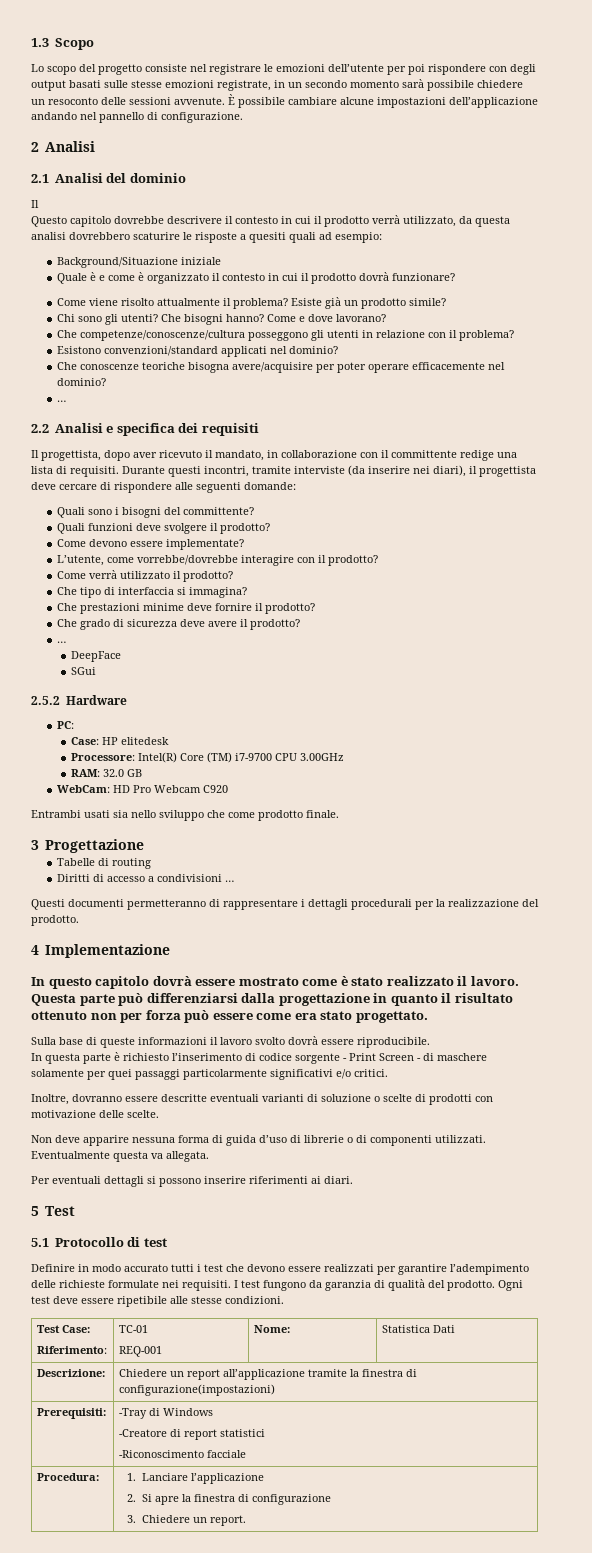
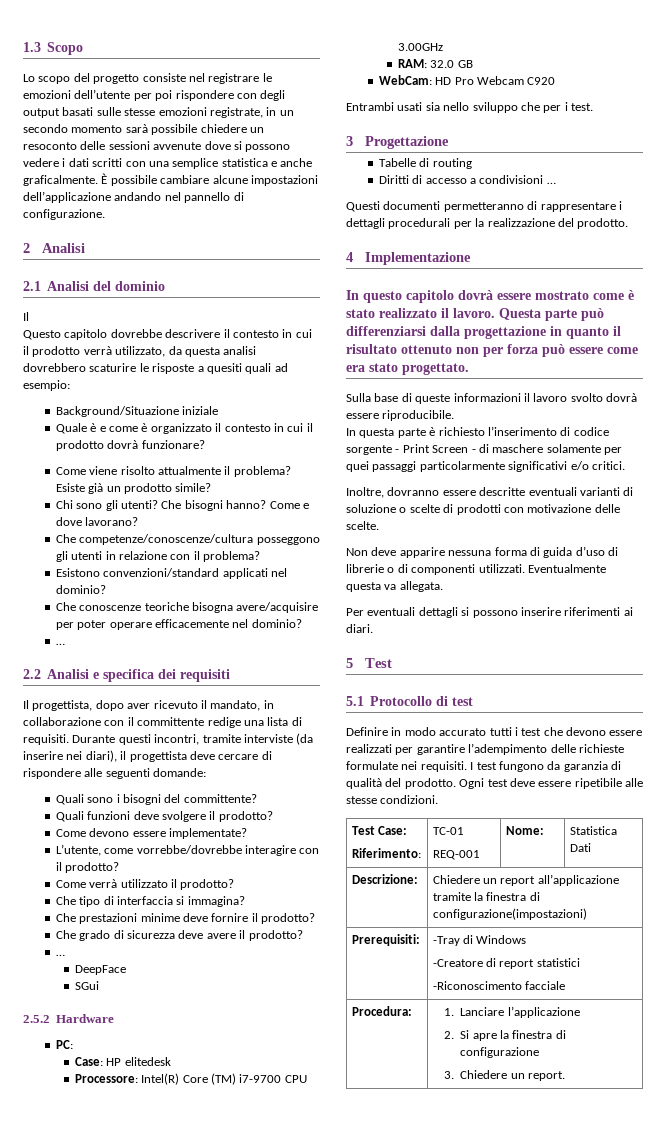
- Lo scopo del progetto consiste nel registrare le emozioni dell’utente per poi rispondere con degli output basati sulle stesse emozioni registrate, in un secondo momento sarà possibile chiedere un resoconto delle sessioni avvenute.
+ Lo scopo del progetto consiste nel registrare le emozioni dell’utente per poi rispondere con degli output basati sulle stesse emozioni registrate, in un secondo momento sarà possibile chiedere un resoconto delle sessioni avvenute dove si possono vedere i dati scritti con una semplice statistica e anche graficalmente.
- Entrambi usati sia nello sviluppo che come prodotto finale.
+ Entrambi usati sia nello sviluppo che per i test.

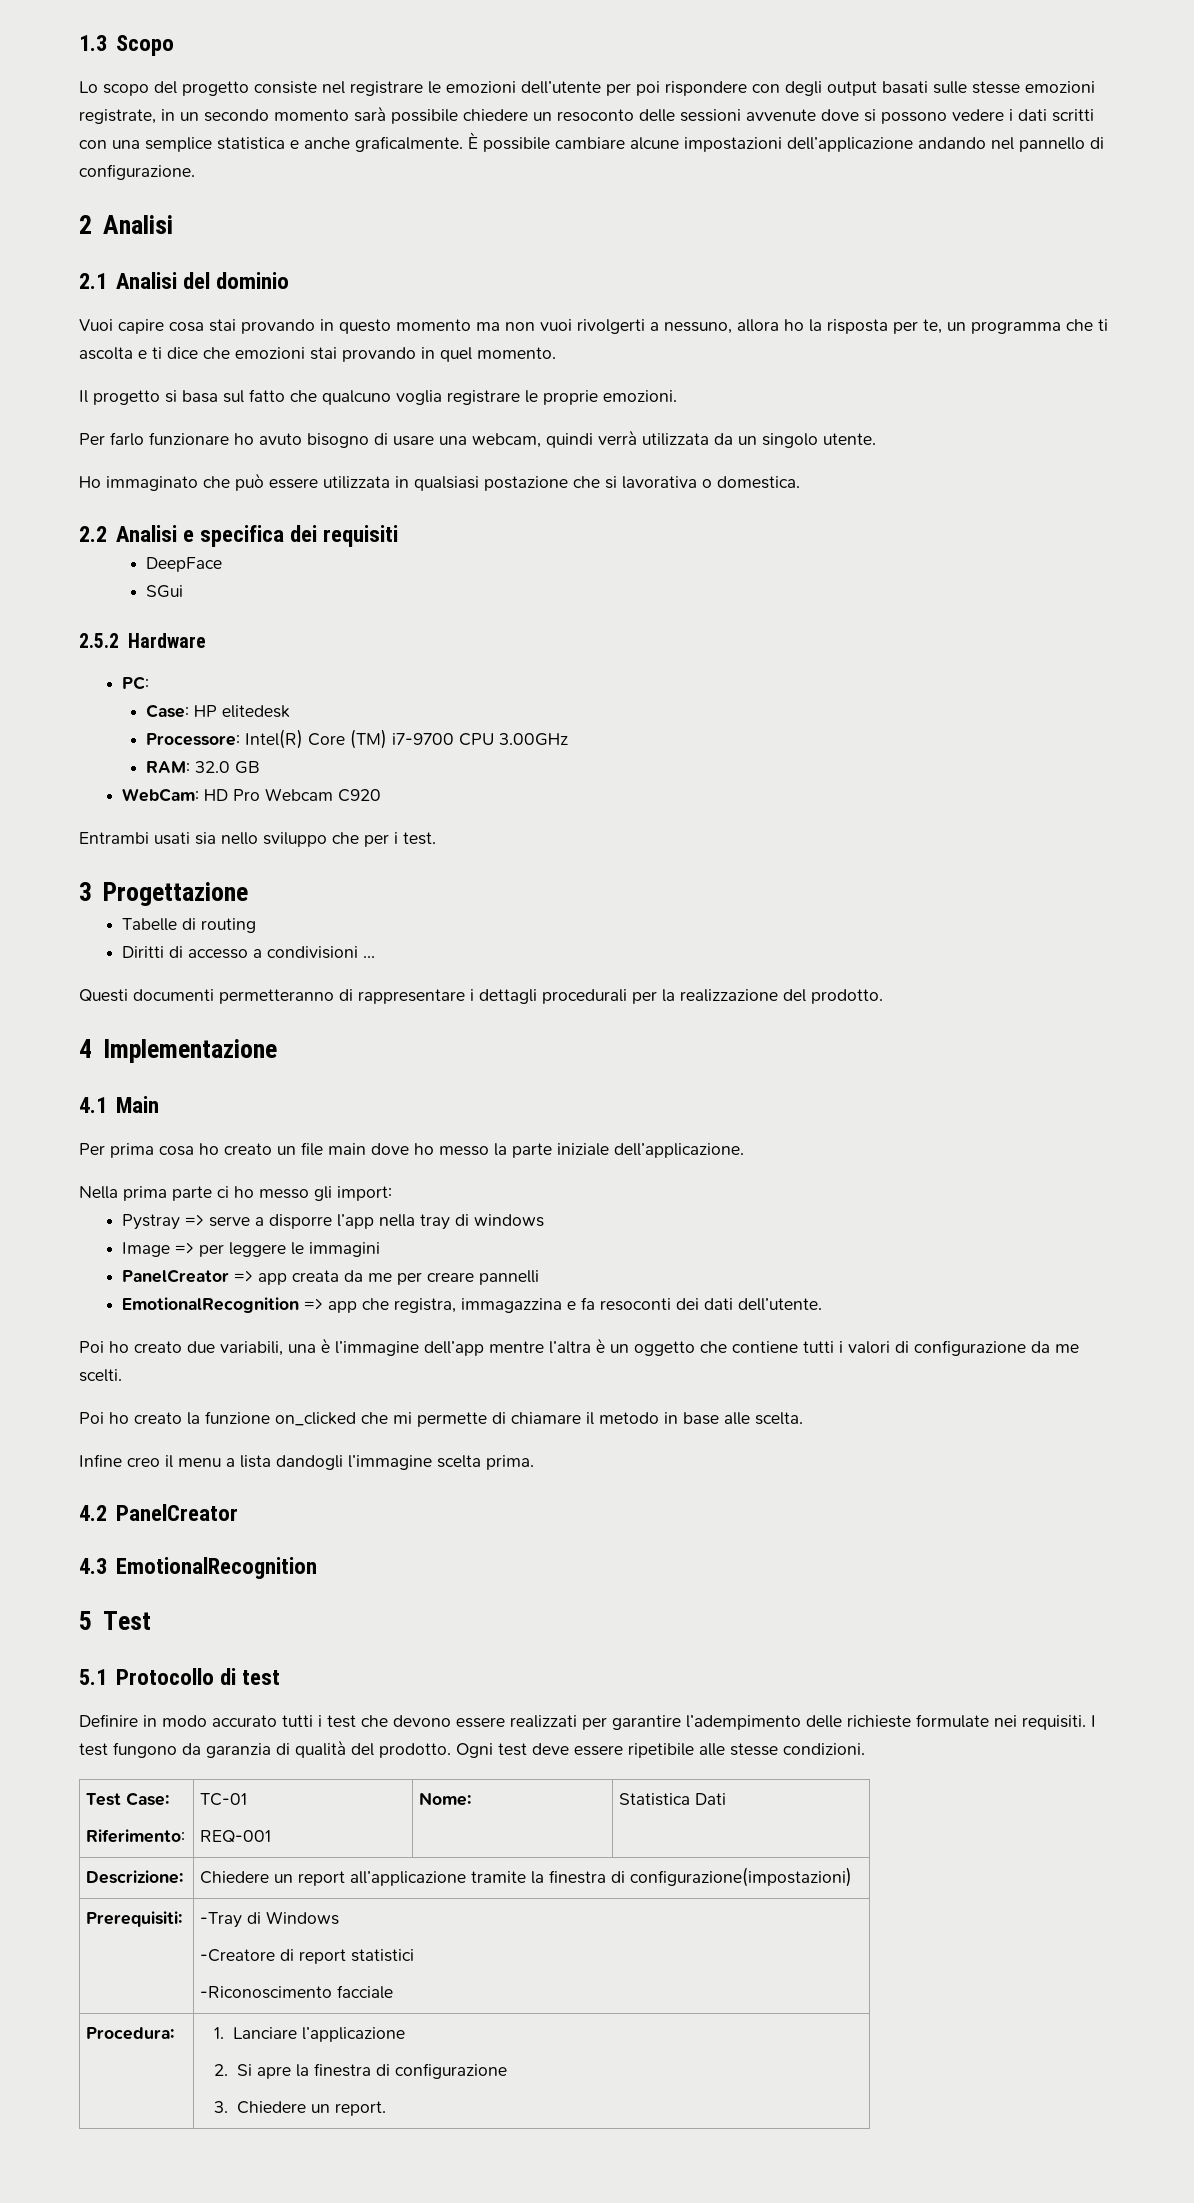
  2.1 Analisi del dominio
- Il
- Questo capitolo dovrebbe descrivere il contesto in cui il prodotto verrà utilizzato, da questa analisi dovrebbero scaturire le risposte a quesiti quali ad esempio:
- Background/Situazione iniziale
- Quale è e come è organizzato il contesto in cui il prodotto dovrà funzionare?
- Come viene risolto attualmente il problema? Esiste già un prodotto simile?
- Chi sono gli utenti? Che bisogni hanno? Come e dove lavorano?
- Che competenze/conoscenze/cultura posseggono gli utenti in relazione con il problema?
- Esistono convenzioni/standard applicati nel dominio?
- Che conoscenze teoriche bisogna avere/acquisire per poter operare efficacemente nel dominio?
- …
+ Vuoi capire cosa stai provando in questo momento ma non vuoi rivolgerti a nessuno, allora ho la risposta per te, un programma che ti ascolta e ti dice che emozioni stai provando in quel momento.
+ Il progetto si basa sul fatto che qualcuno voglia registrare le proprie emozioni.
+ Per farlo funzionare ho avuto bisogno di usare una webcam, quindi verrà utilizzata da un singolo utente.
+ Ho immaginato che può essere utilizzata in qualsiasi postazione che si lavorativa o domestica.
- Il progettista, dopo aver ricevuto il mandato, in collaborazione con il committente redige una lista di requisiti. Durante questi incontri, tramite interviste (da inserire nei diari), il progettista deve cercare di rispondere alle seguenti domande:
- Quali sono i bisogni del committente?
- Quali funzioni deve svolgere il prodotto?
- Come devono essere implementate?
- L’utente, come vorrebbe/dovrebbe interagire con il prodotto?
- Come verrà utilizzato il prodotto?
- Che tipo di interfaccia si immagina?
- Che prestazioni minime deve fornire il prodotto?
- Che grado di sicurezza deve avere il prodotto?
- …
- In questo capitolo dovrà essere mostrato come è stato realizzato il lavoro. Questa parte può differenziarsi dalla progettazione in quanto il risultato ottenuto non per forza può essere come era stato progettato.
- Sulla base di queste informazioni il lavoro svolto dovrà essere riproducibile.
- In questa parte è richiesto l’inserimento di codice sorgente - Print Screen - di maschere solamente per quei passaggi particolarmente significativi e/o critici.
- Inoltre, dovranno essere descritte eventuali varianti di soluzione o scelte di prodotti con motivazione delle scelte.
- Non deve apparire nessuna forma di guida d’uso di librerie o di componenti utilizzati. Eventualmente questa va allegata.
- Per eventuali dettagli si possono inserire riferimenti ai diari.
+ 4.1 Main
+ Per prima cosa ho creato un file main dove ho messo la parte iniziale dell’applicazione.
+ Nella prima parte ci ho messo gli import:
+ Pystray => serve a disporre l’app nella tray di windows
+ Image => per leggere le immagini
+ PanelCreator => app creata da me per creare pannelli
+ EmotionalRecognition => app che registra, immagazzina e fa resoconti dei dati dell’utente.
+ Poi ho creato due variabili, una è l’immagine dell’app mentre l’altra è un oggetto che contiene tutti i valori di configurazione da me scelti.
+ Poi ho creato la funzione on_clicked che mi permette di chiamare il metodo in base alle scelta.
+ Infine creo il menu a lista dandogli l’immagine scelta prima.
+ 4.2 PanelCreator
+ 4.3 EmotionalRecognition

